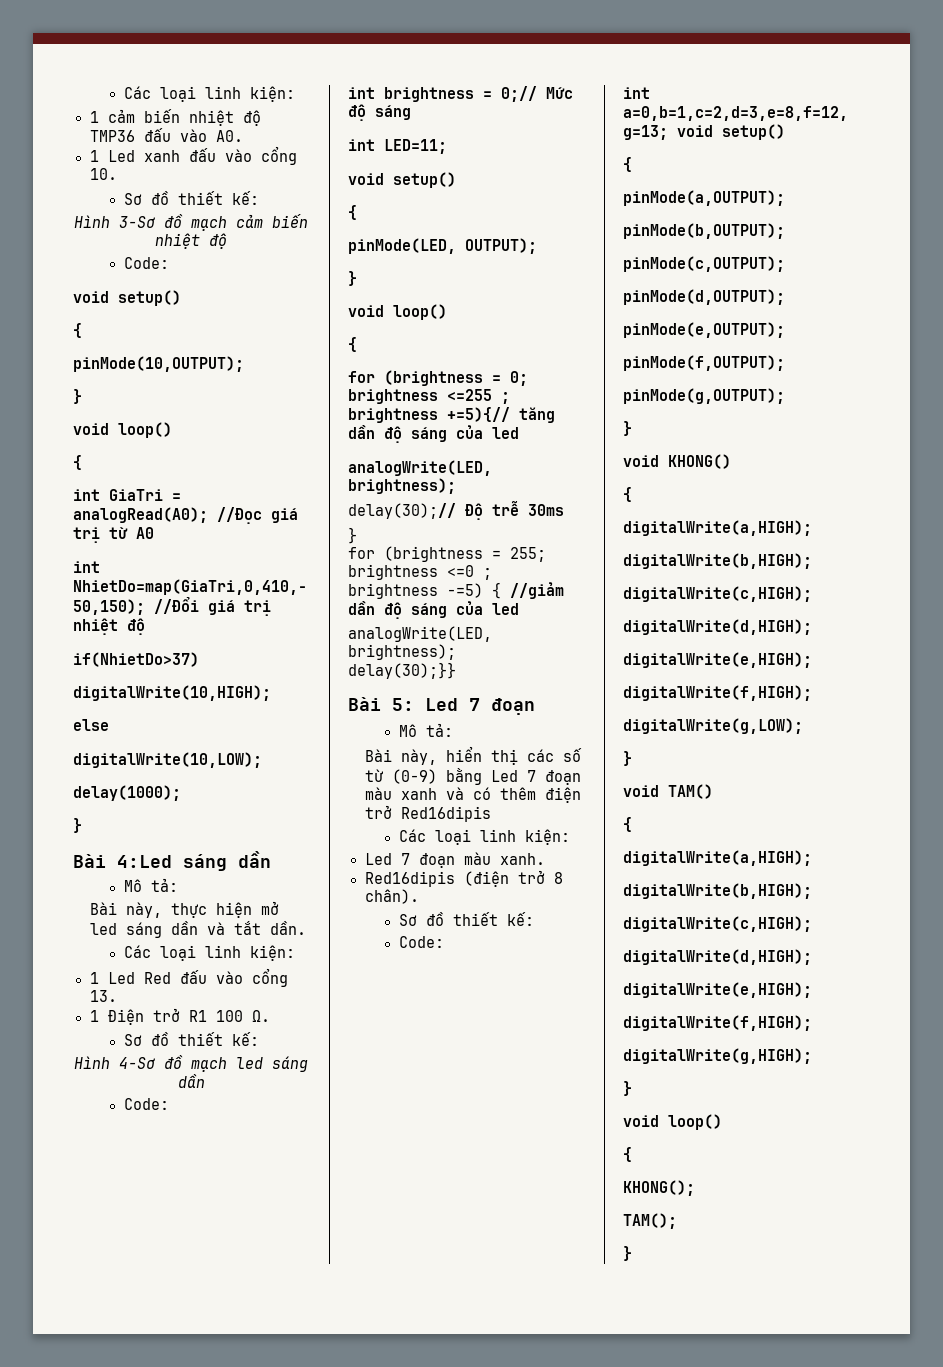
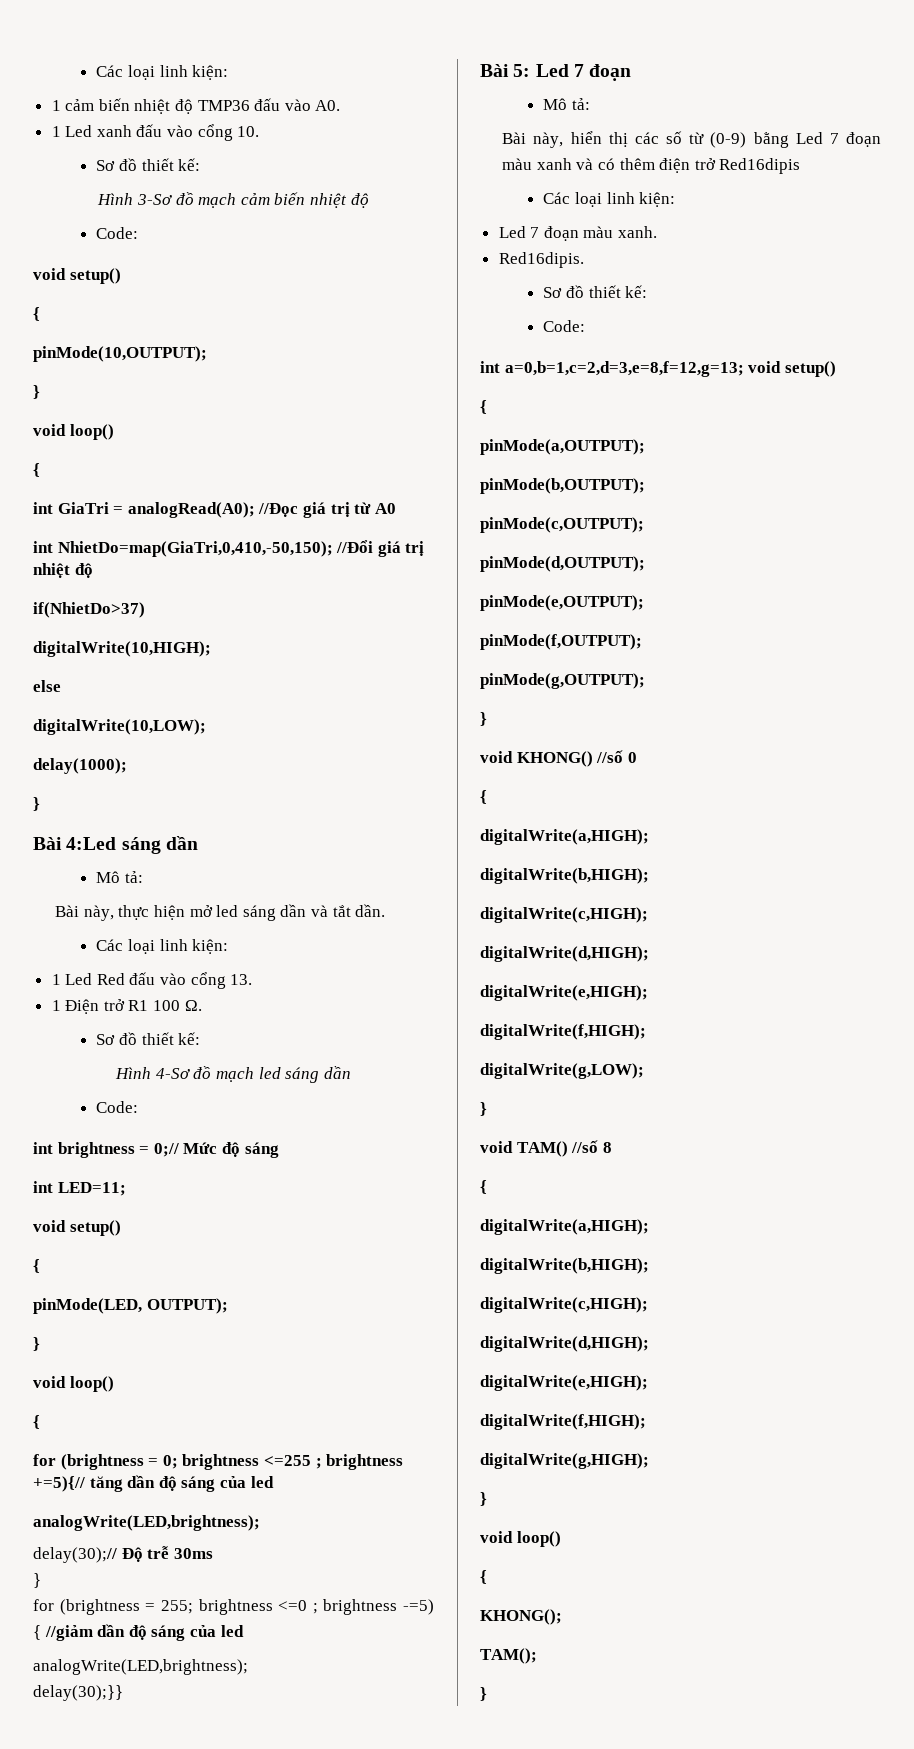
- Red16dipis (điện trở 8 chân).
+ Red16dipis.
- void KHONG()
+ void KHONG() //số 0
- void TAM()
+ void TAM() //số 8

